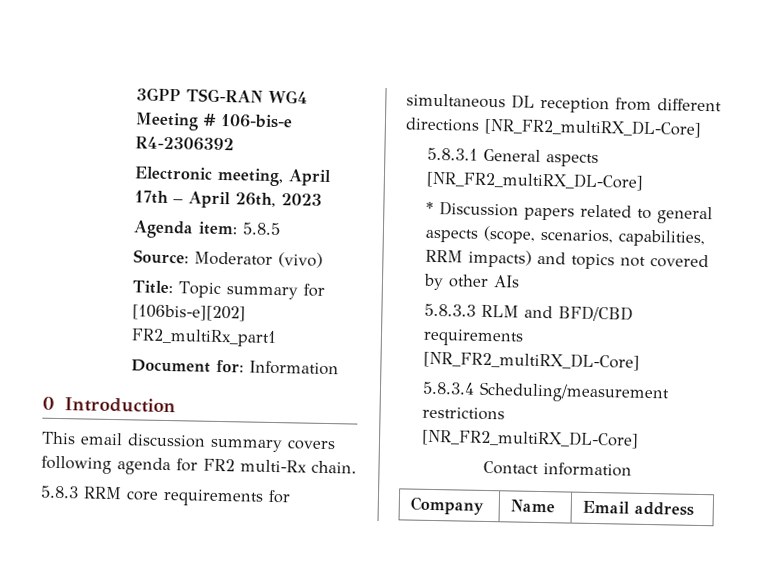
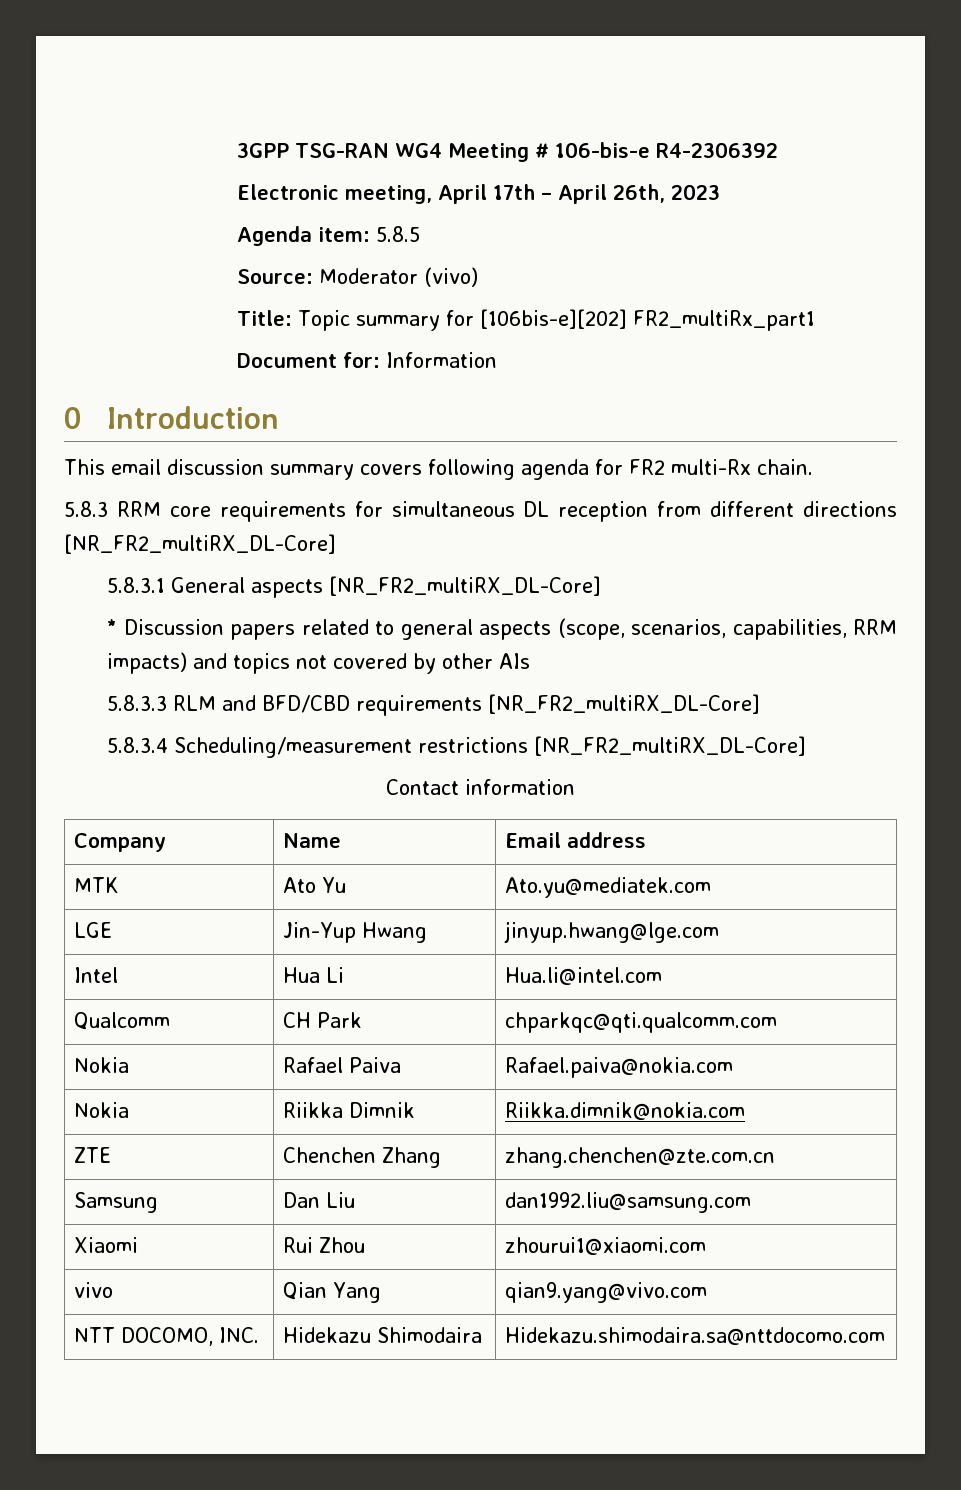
+ MTK | Ato Yu | Ato.yu@mediatek.com
+ LGE | Jin-Yup Hwang | jinyup.hwang@lge.com
+ Intel | Hua Li | Hua.li@intel.com
+ Qualcomm | CH Park | chparkqc@qti.qualcomm.com
+ Nokia | Rafael Paiva | Rafael.paiva@nokia.com
+ Nokia | Riikka Dimnik | Riikka.dimnik@nokia.com
+ ZTE | Chenchen Zhang | zhang.chenchen@zte.com.cn
+ Samsung | Dan Liu | dan1992.liu@samsung.com
+ Xiaomi | Rui Zhou | zhourui1@xiaomi.com
+ vivo | Qian Yang | qian9.yang@vivo.com
+ NTT DOCOMO, INC. | Hidekazu Shimodaira | Hidekazu.shimodaira.sa@nttdocomo.com

